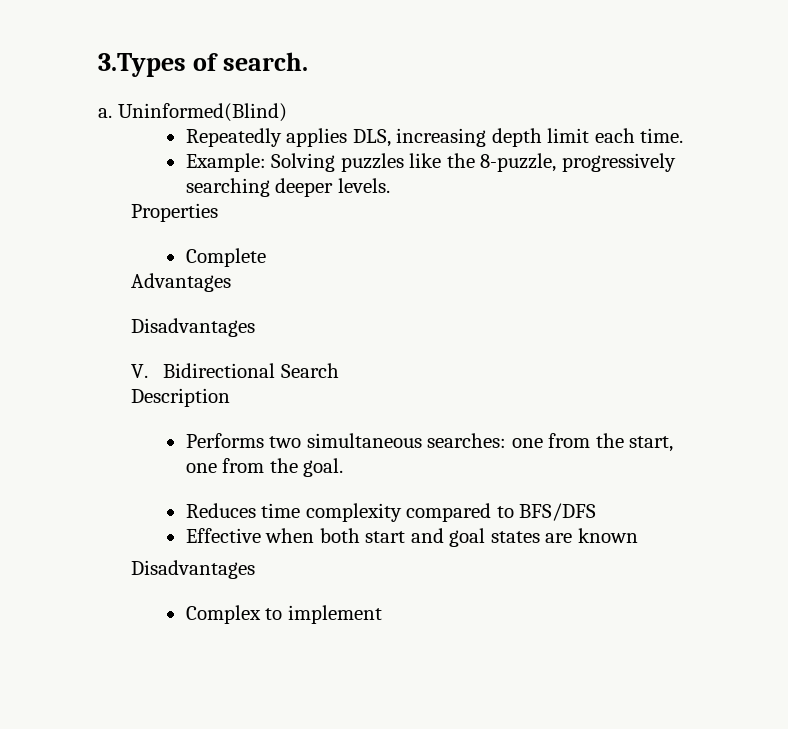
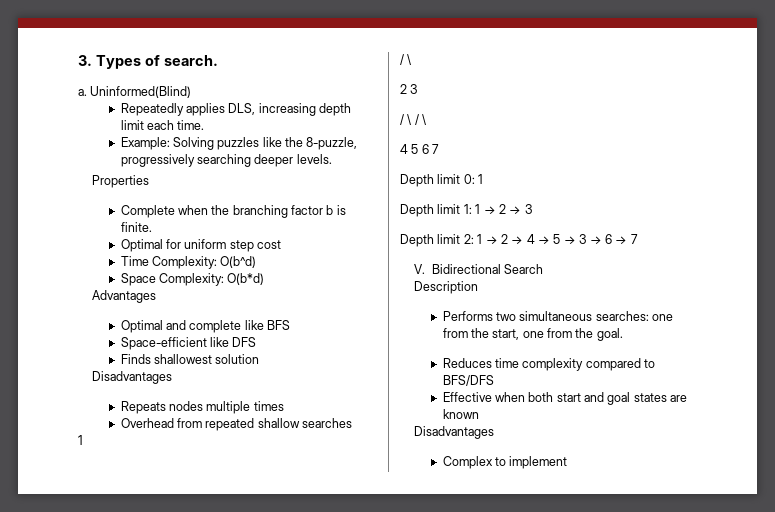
- 3.Types of search.
+ 3. Types of search.
- Complete
+ Complete when the branching factor b is finite.
+ Optimal for uniform step cost
+ Time Complexity: O(b^d)
+ Space Complexity: O(b*d)
  Advantages
+ Optimal and complete like BFS
+ Space-efficient like DFS
+ Finds shallowest solution
  Disadvantages
+ Repeats nodes multiple times
+ Overhead from repeated shallow searches
+ 1
+ / \
+ 2 3
+ / \ / \
+ 4 5 6 7
+ Depth limit 0: 1
+ Depth limit 1: 1 → 2 → 3
+ Depth limit 2: 1 → 2 → 4 → 5 → 3 → 6 → 7

